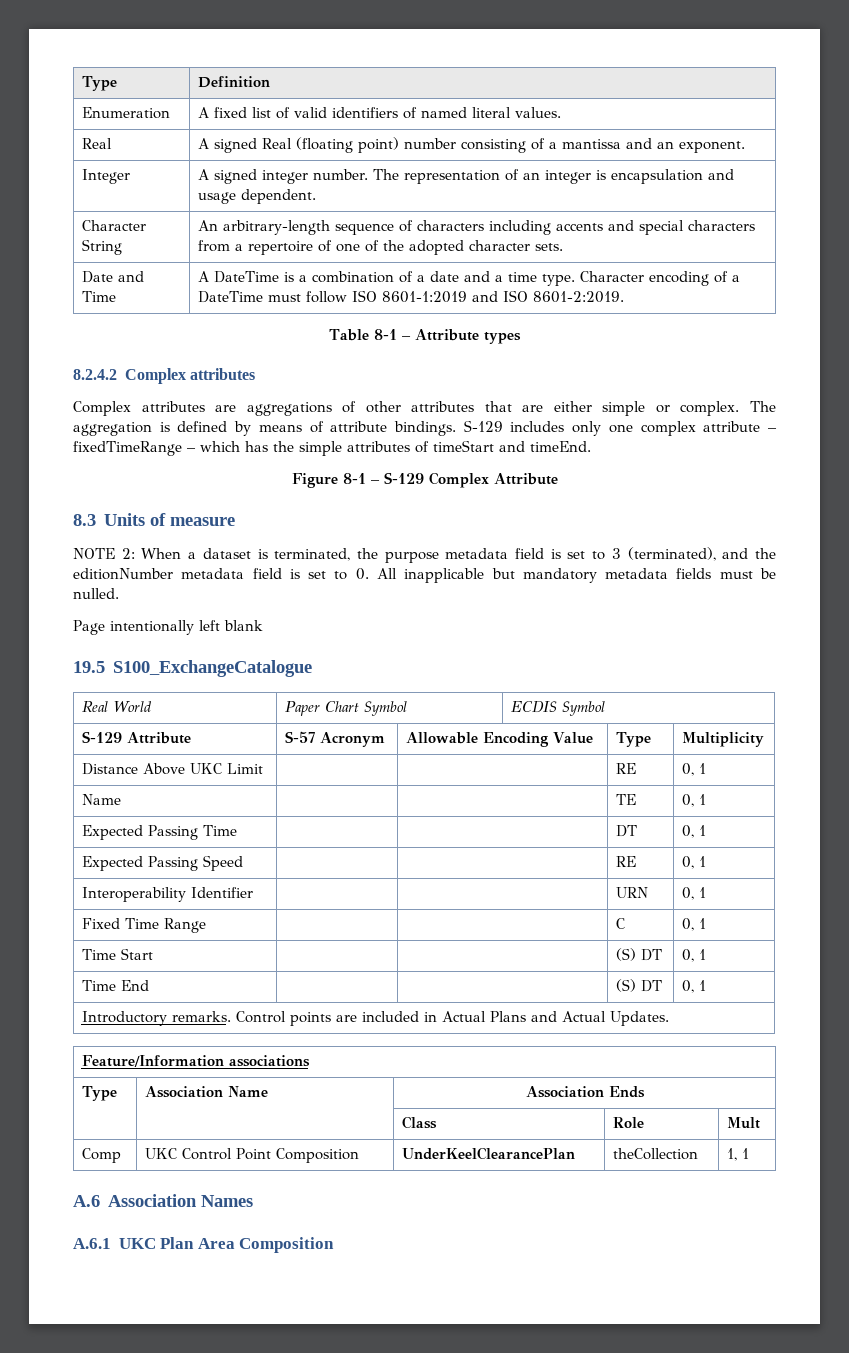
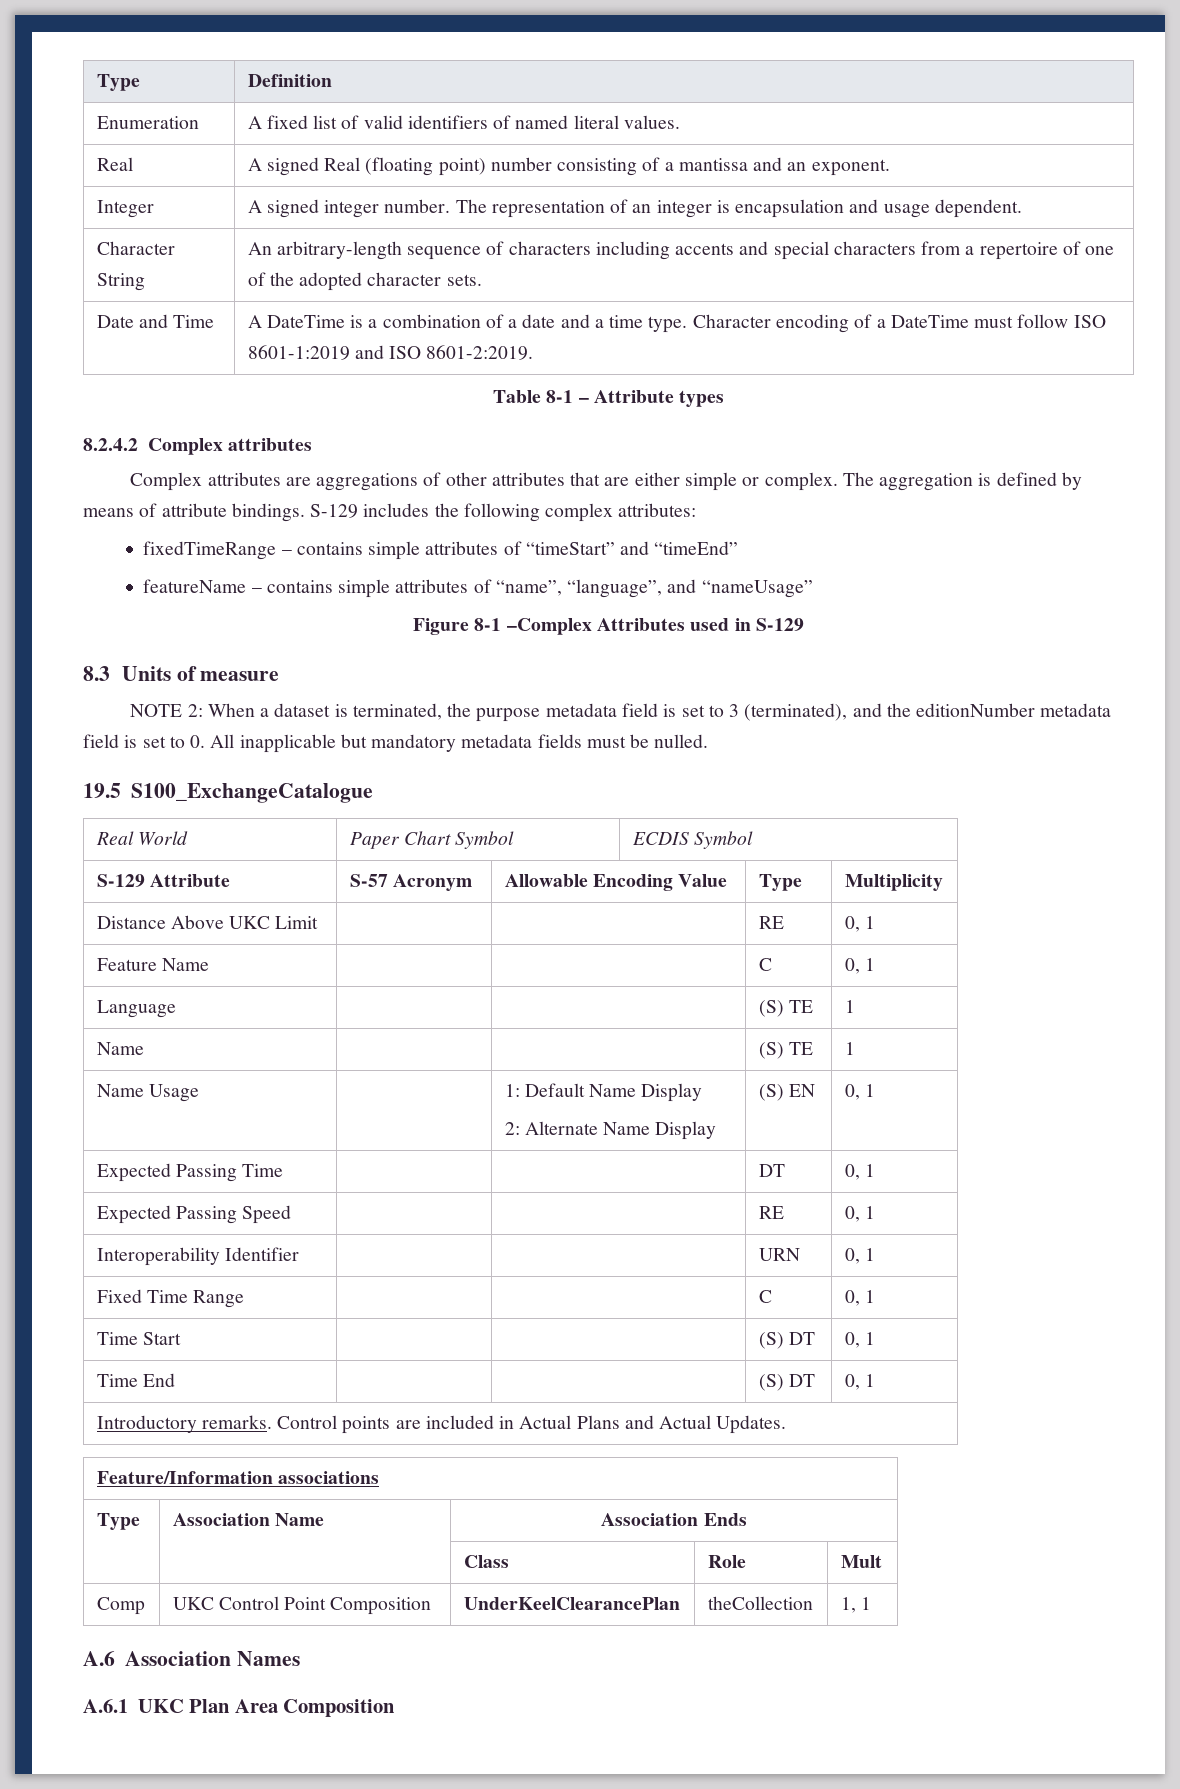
- S-129 includes only one complex attribute – fixedTimeRange – which has the simple attributes of timeStart and timeEnd.
- Figure 8-1 – S-129 Complex Attribute
+ S-129 includes the following complex attributes:
+ fixedTimeRange – contains simple attributes of “timeStart” and “timeEnd”
+ featureName – contains simple attributes of “name”, “language”, and “nameUsage”
+ Figure 8-1 –Complex Attributes used in S-129
- Page intentionally left blank
- Name | | | TE | 0, 1
+ Feature Name | | | C | 0, 1
+ Language | | | (S) TE | 1
+ Name | | | (S) TE | 1
+ Name Usage | | 1: Default Name Display
+ 2: Alternate Name Display | (S) EN | 0, 1

